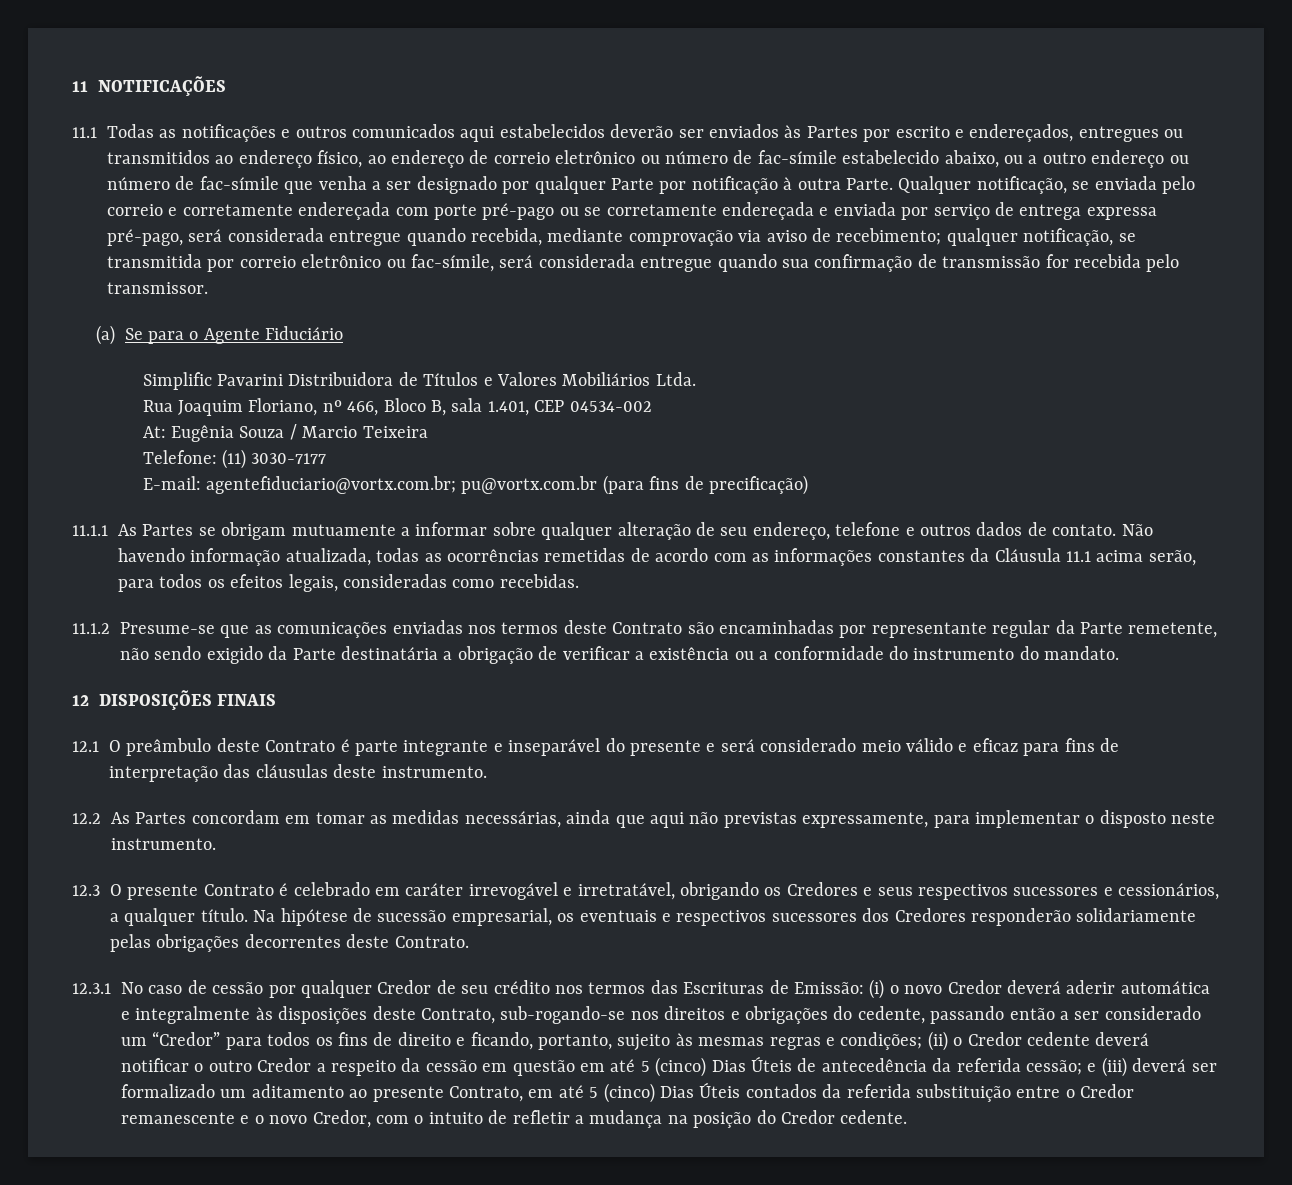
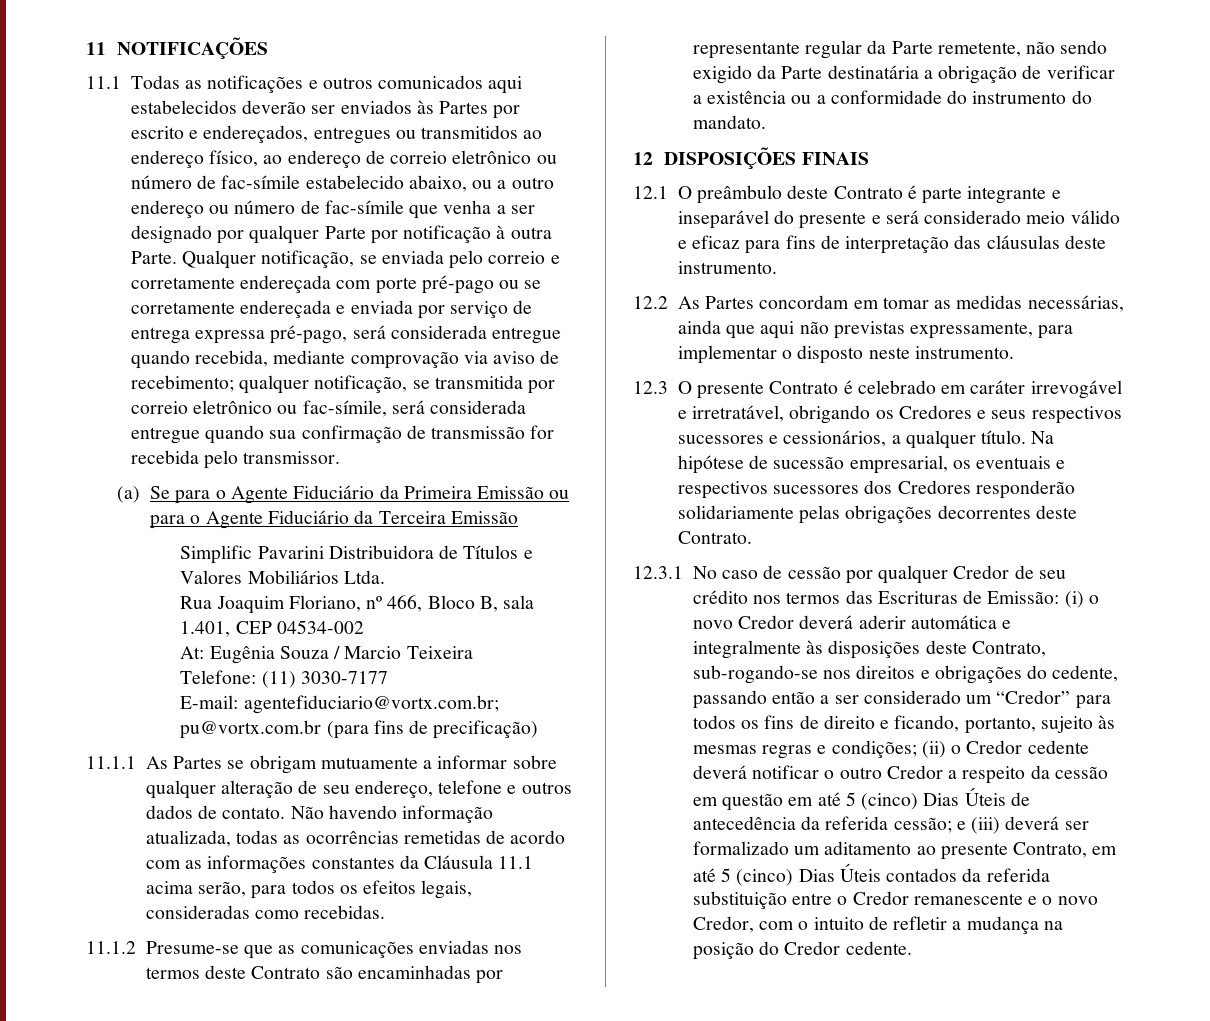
- (a) Se para o Agente Fiduciário
+ (a) Se para o Agente Fiduciário da Primeira Emissão ou para o Agente Fiduciário da Terceira Emissão

